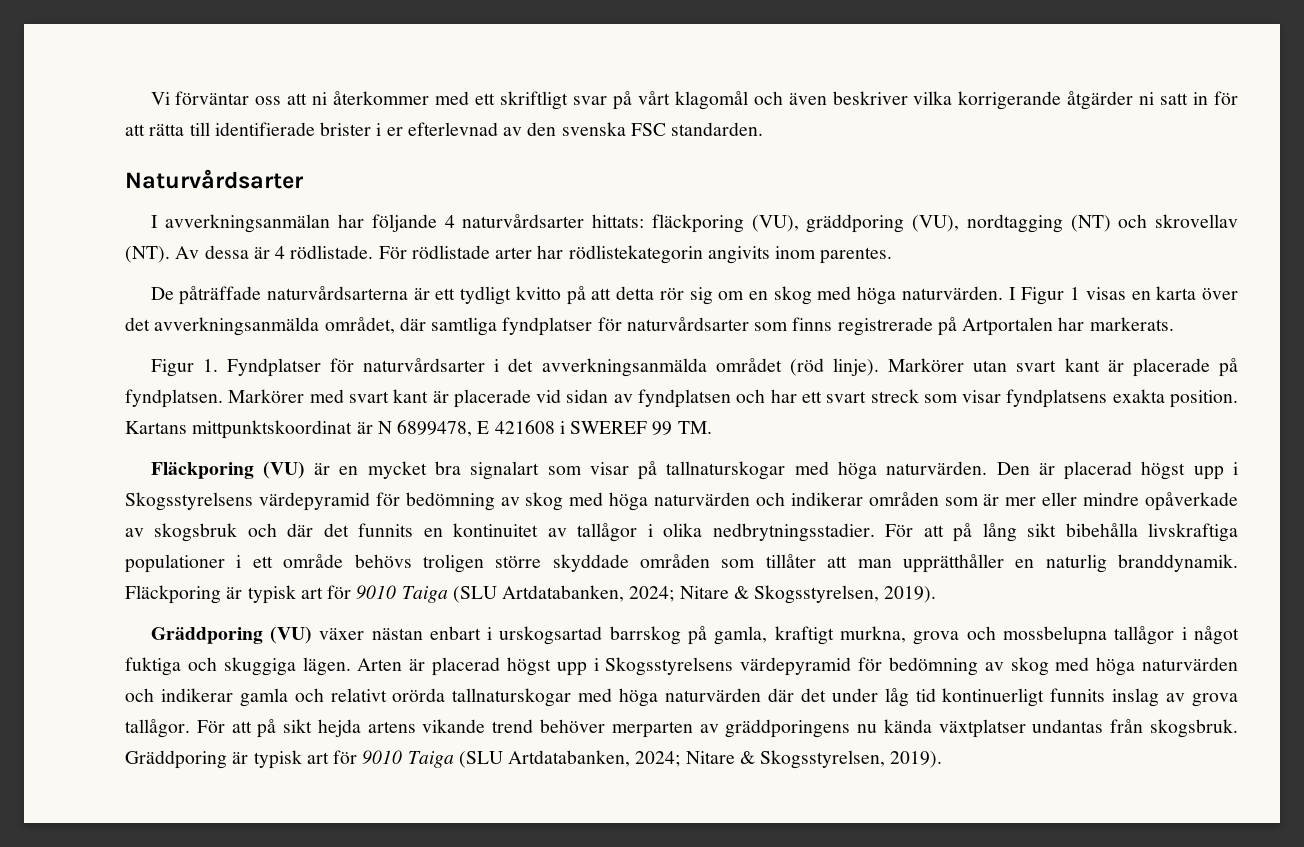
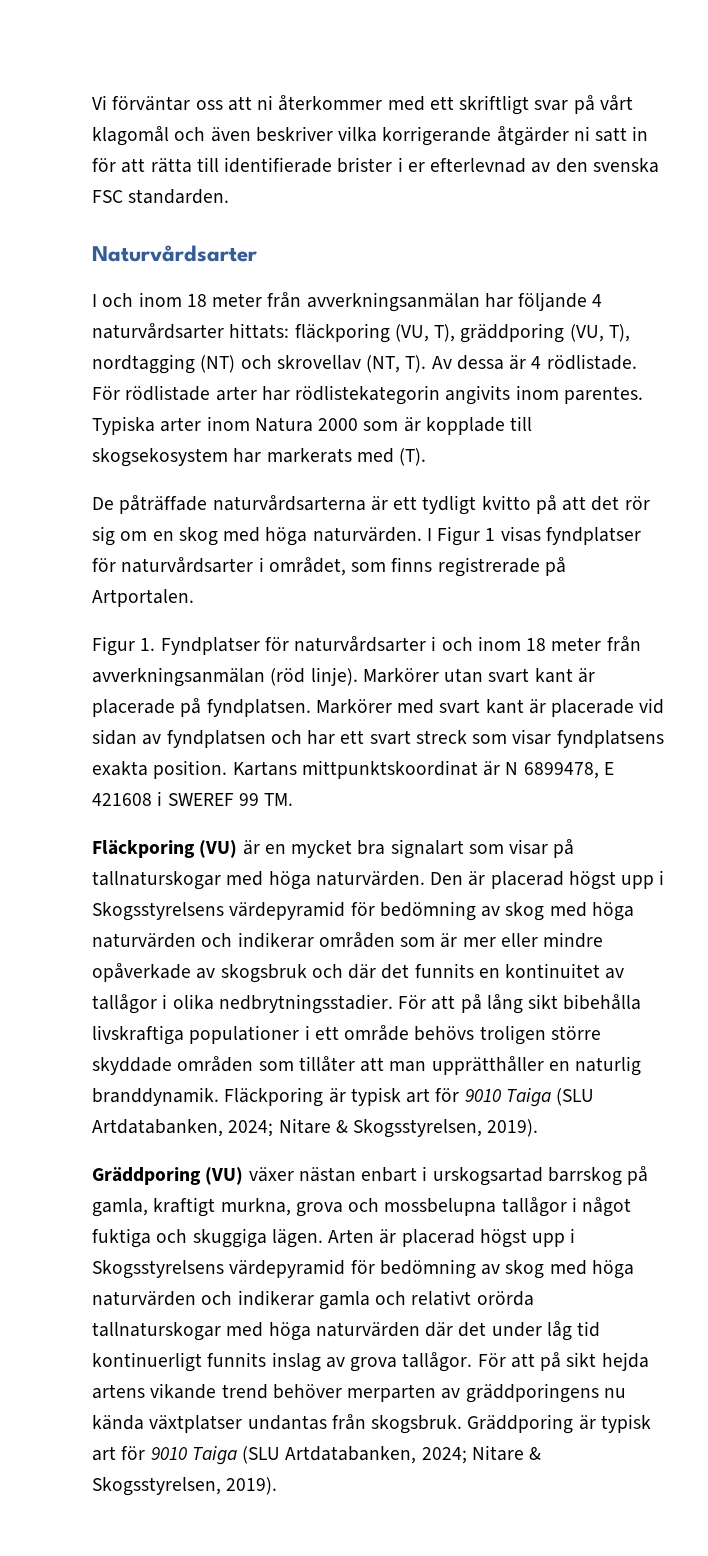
- I avverkningsanmälan har följande 4 naturvårdsarter hittats: fläckporing (VU), gräddporing (VU), nordtagging (NT) och skrovellav (NT). Av dessa är 4 rödlistade.
+ I och inom 18 meter från avverkningsanmälan har följande 4 naturvårdsarter hittats: fläckporing (VU, T), gräddporing (VU, T), nordtagging (NT) och skrovellav (NT, T). Av dessa är 4 rödlistade.
+ Typiska arter inom Natura 2000 som är kopplade till skogsekosystem har markerats med (T).
- De påträffade naturvårdsarterna är ett tydligt kvitto på att detta rör sig om en skog med höga naturvärden.
+ De påträffade naturvårdsarterna är ett tydligt kvitto på att det rör sig om en skog med höga naturvärden.
- I Figur 1 visas en karta över det avverkningsanmälda området, där samtliga fyndplatser för naturvårdsarter som finns registrerade på Artportalen har markerats.
+ I Figur 1 visas fyndplatser för naturvårdsarter i området, som finns registrerade på Artportalen.
- Figur 1. Fyndplatser för naturvårdsarter i det avverkningsanmälda området (röd linje).
+ Figur 1. Fyndplatser för naturvårdsarter i och inom 18 meter från avverkningsanmälan (röd linje).

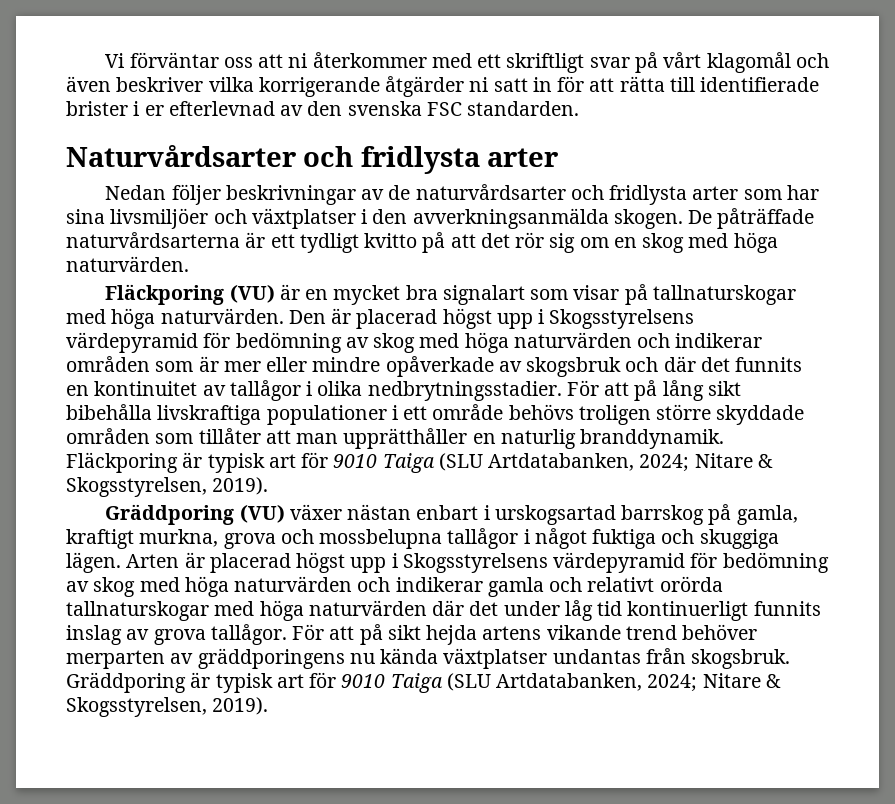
- Naturvårdsarter
- I och inom 18 meter från avverkningsanmälan har följande 4 naturvårdsarter hittats: fläckporing (VU, T), gräddporing (VU, T), nordtagging (NT) och skrovellav (NT, T). Av dessa är 4 rödlistade. För rödlistade arter har rödlistekategorin angivits inom parentes. Typiska arter inom Natura 2000 som är kopplade till skogsekosystem har markerats med (T).
- De påträffade naturvårdsarterna är ett tydligt kvitto på att det rör sig om en skog med höga naturvärden. I Figur 1 visas fyndplatser för naturvårdsarter i området, som finns registrerade på Artportalen.
- Figur 1. Fyndplatser för naturvårdsarter i och inom 18 meter från avverkningsanmälan (röd linje). Markörer utan svart kant är placerade på fyndplatsen. Markörer med svart kant är placerade vid sidan av fyndplatsen och har ett svart streck som visar fyndplatsens exakta position. Kartans mittpunktskoordinat är N 6899478, E 421608 i SWEREF 99 TM.
+ Naturvårdsarter och fridlysta arter
+ Nedan följer beskrivningar av de naturvårdsarter och fridlysta arter som har sina livsmiljöer och växtplatser i den avverkningsanmälda skogen. De påträffade naturvårdsarterna är ett tydligt kvitto på att det rör sig om en skog med höga naturvärden.

